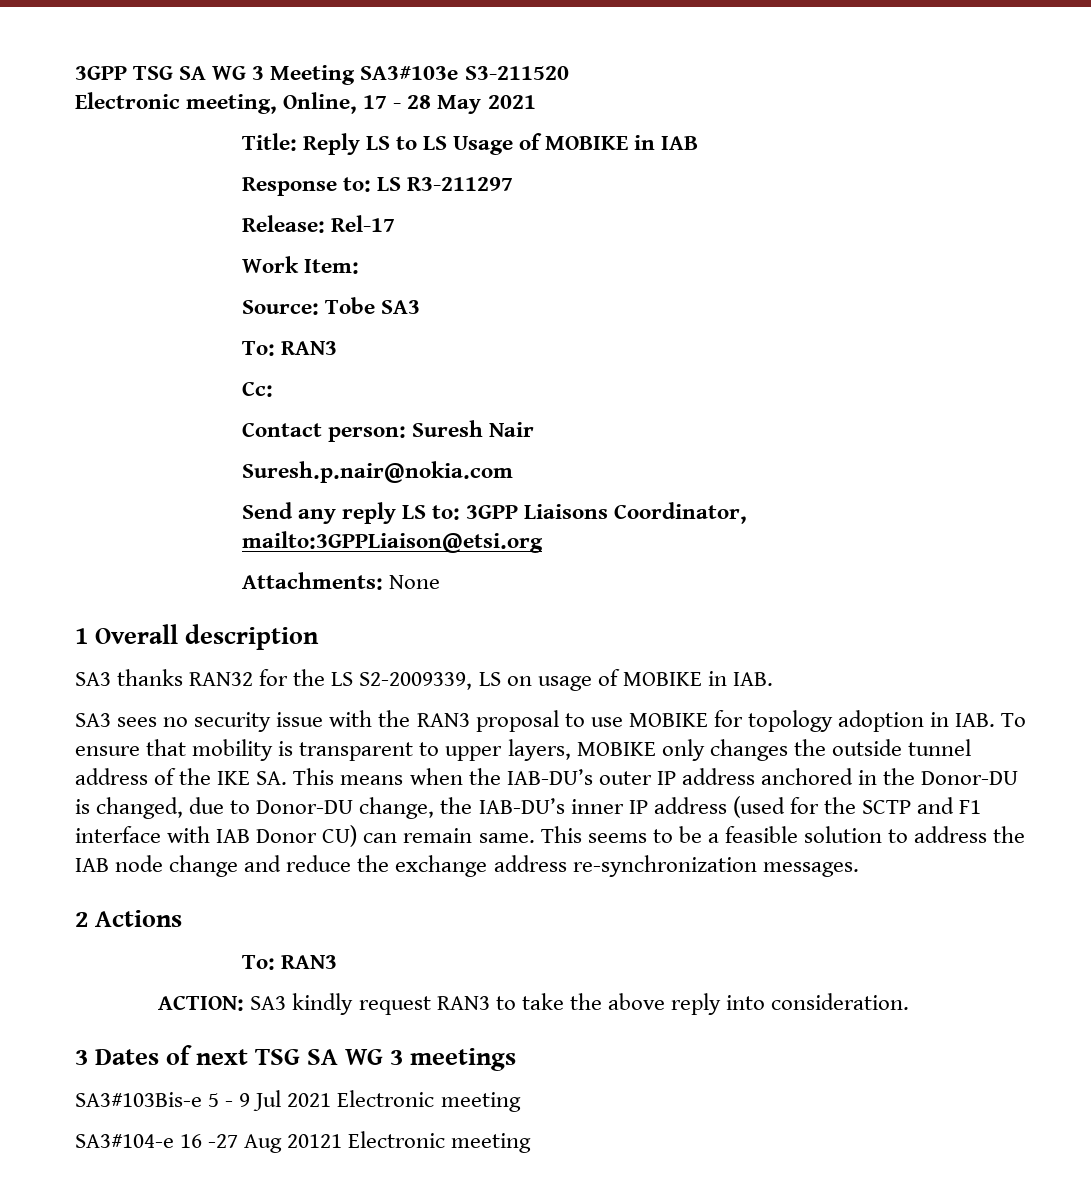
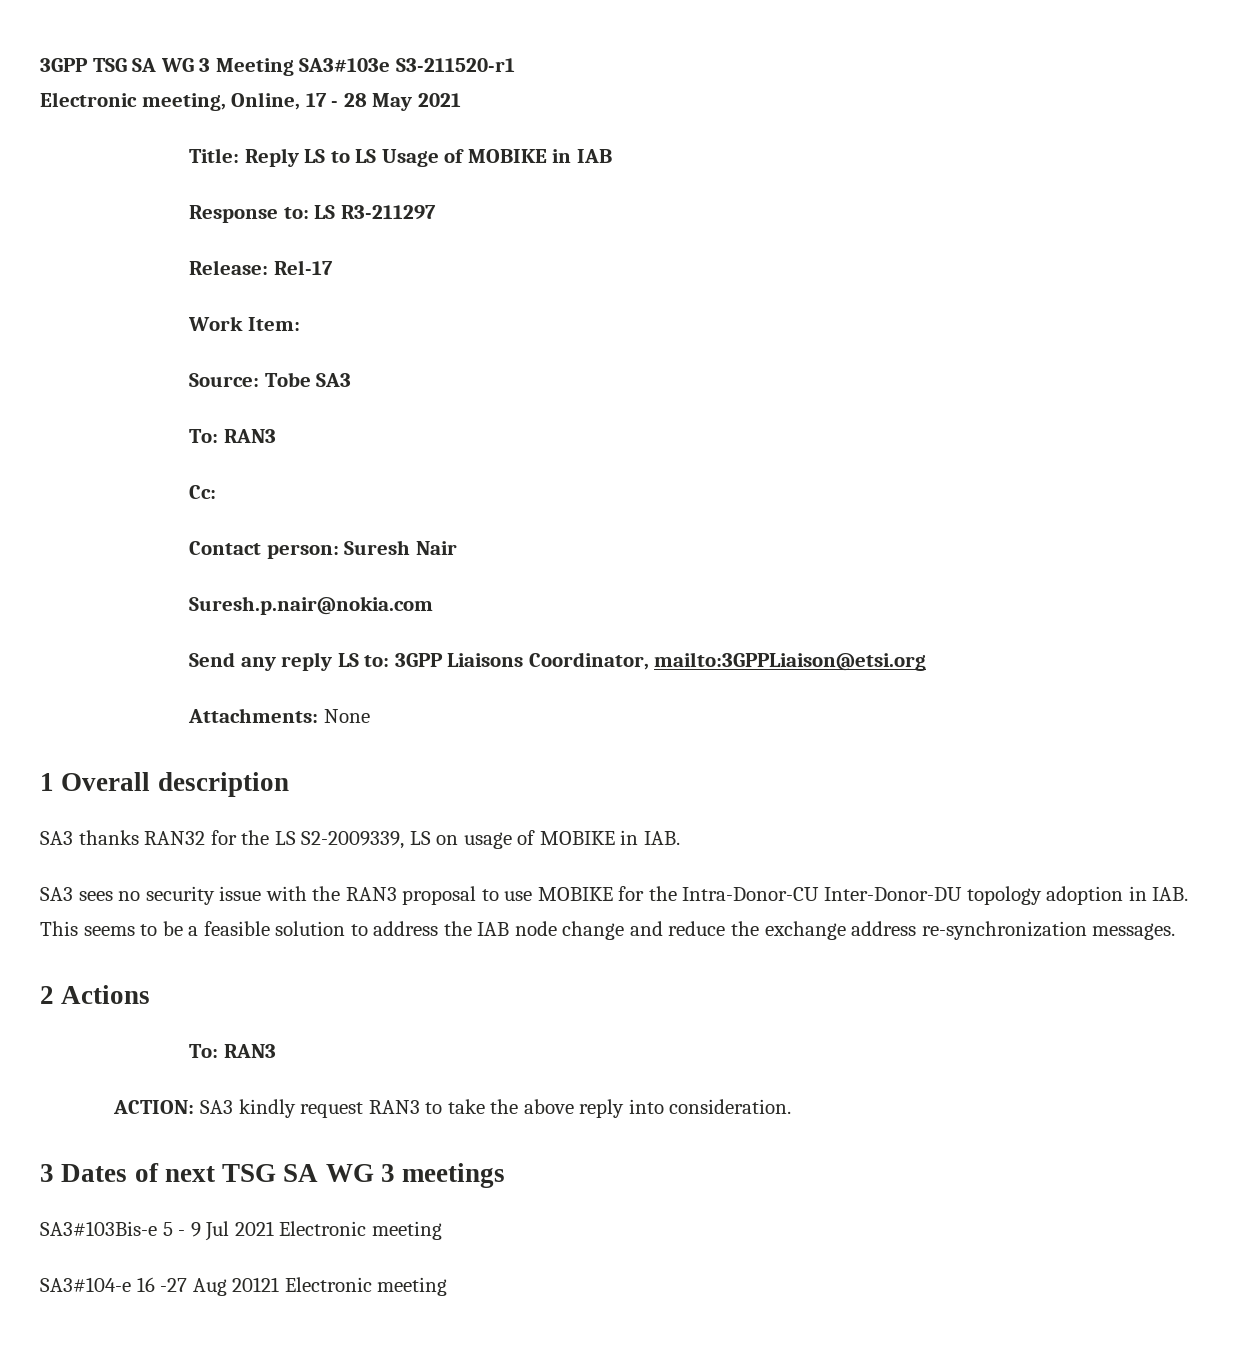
- 3GPP TSG SA WG 3 Meeting SA3#103e S3-211520
+ 3GPP TSG SA WG 3 Meeting SA3#103e S3-211520-r1
- SA3 sees no security issue with the RAN3 proposal to use MOBIKE for topology adoption in IAB. To ensure that mobility is transparent to upper layers, MOBIKE only changes the outside tunnel address of the IKE SA. This means when the IAB-DU’s outer IP address anchored in the Donor-DU is changed, due to Donor-DU change, the IAB-DU’s inner IP address (used for the SCTP and F1 interface with IAB Donor CU) can remain same. This seems to be a feasible solution to address the IAB node change and reduce the exchange address re-synchronization messages.
+ SA3 sees no security issue with the RAN3 proposal to use MOBIKE for the Intra-Donor-CU Inter-Donor-DU topology adoption in IAB. This seems to be a feasible solution to address the IAB node change and reduce the exchange address re-synchronization messages.

